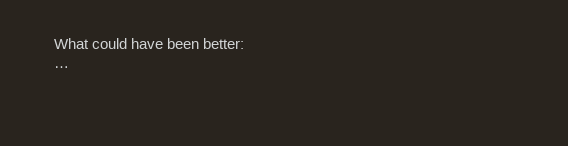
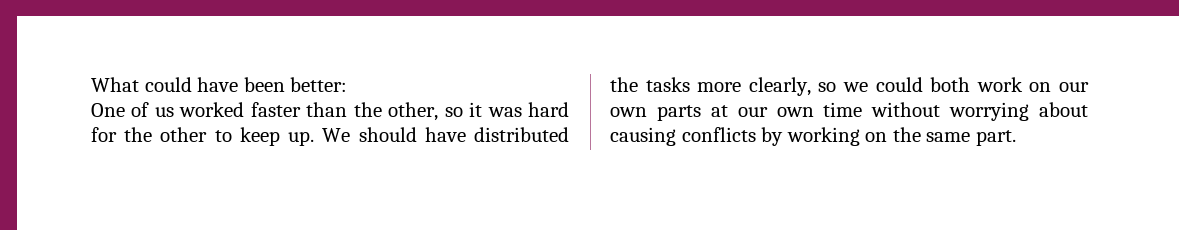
- …
+ One of us worked faster than the other, so it was hard for the other to keep up. We should have distributed the tasks more clearly, so we could both work on our own parts at our own time without worrying about causing conflicts by working on the same part.

